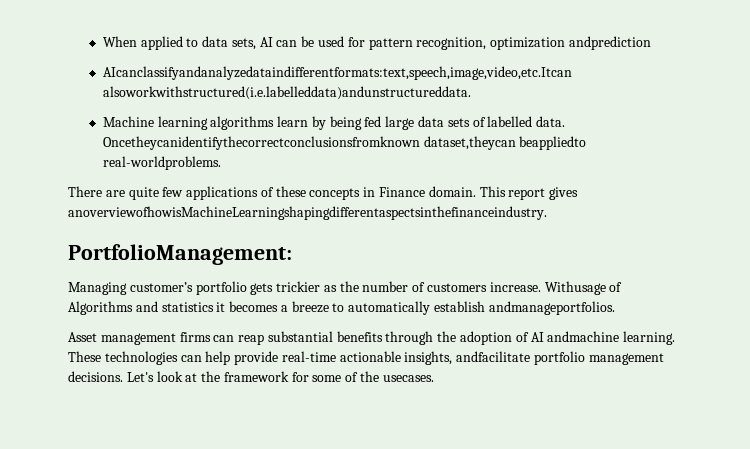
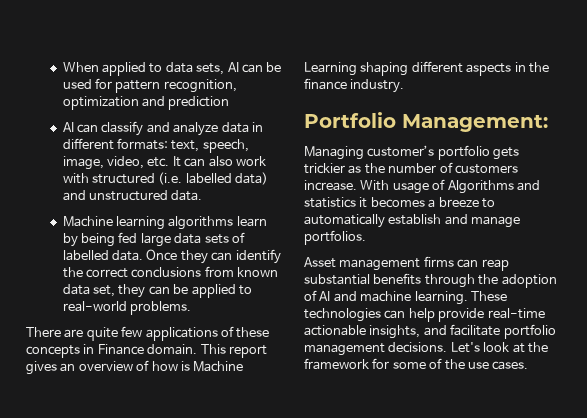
- When applied to data sets, AI can be used for pattern recognition, optimization andprediction
- AIcanclassifyandanalyzedataindifferentformats:text,speech,image,video,etc.Itcan alsoworkwithstructured(i.e.labelleddata)andunstructureddata.
+ When applied to data sets, AI can be used for pattern recognition, optimization and prediction
+ AI can classify and analyze data in different formats: text, speech, image, video, etc. It can also work with structured (i.e. labelled data) and unstructured data.
- Oncetheycanidentifythecorrectconclusionsfromknown dataset,theycan beappliedto real-worldproblems.
+ Once they can identify the correct conclusions from known data set, they can be applied to real-world problems.
- This report gives anoverviewofhowisMachineLearningshapingdifferentaspectsinthefinanceindustry.
- PortfolioManagement:
+ This report gives an overview of how is Machine Learning shaping different aspects in the finance industry.
+ Portfolio Management:
- Withusage of Algorithms and statistics it becomes a breeze to automatically establish andmanageportfolios.
+ With usage of Algorithms and statistics it becomes a breeze to automatically establish and manage portfolios.
- Asset management firms can reap substantial benefits through the adoption of AI andmachine learning.
+ Asset management firms can reap substantial benefits through the adoption of AI and machine learning.
- These technologies can help provide real-time actionable insights, andfacilitate portfolio management decisions.
+ These technologies can help provide real-time actionable insights, and facilitate portfolio management decisions.
- Let's look at the framework for some of the usecases.
+ Let's look at the framework for some of the use cases.

